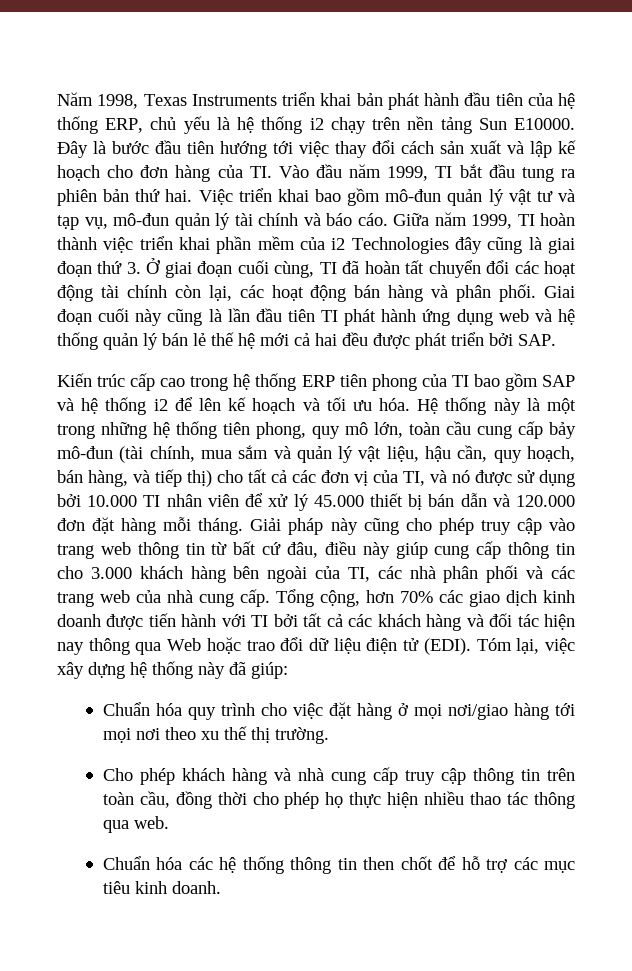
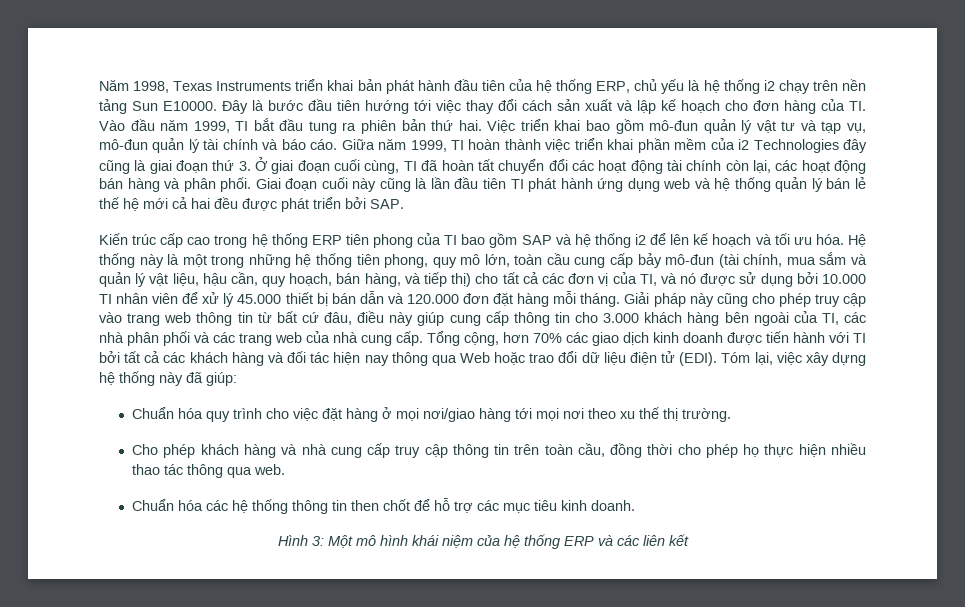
+ Hình 3: Một mô hình khái niệm của hệ thống ERP và các liên kết

